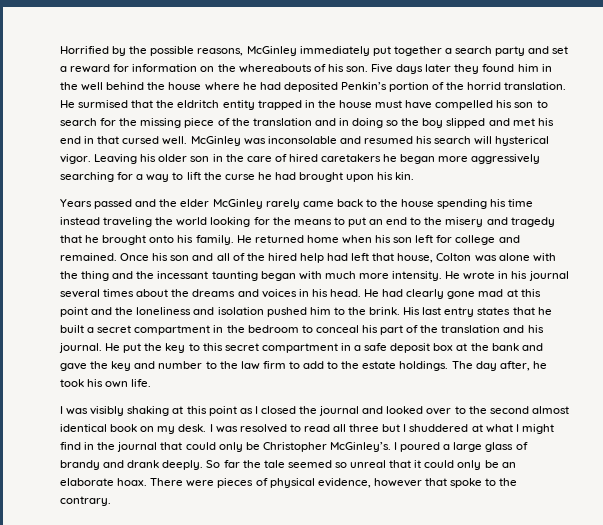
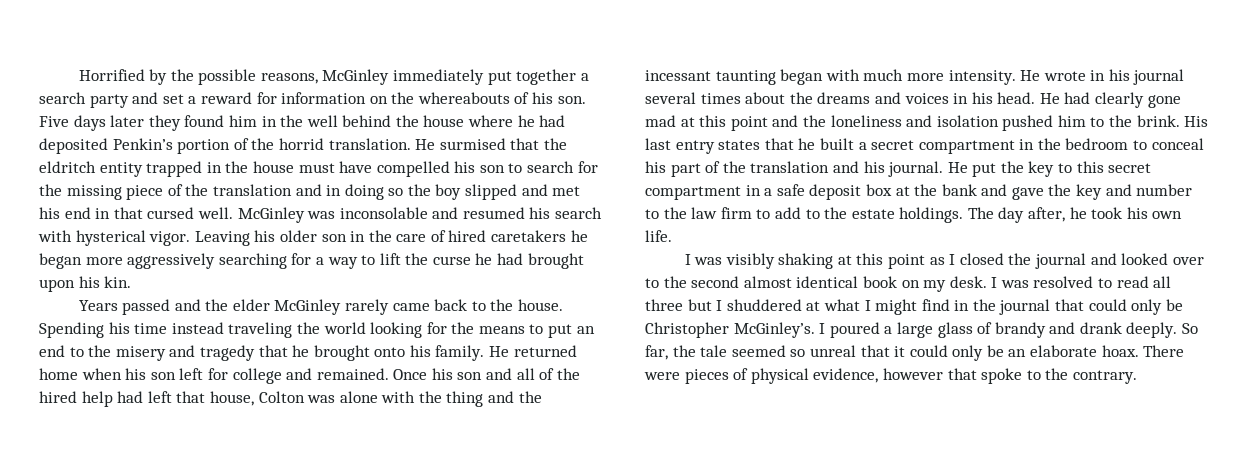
- McGinley was inconsolable and resumed his search will hysterical vigor.
+ McGinley was inconsolable and resumed his search with hysterical vigor.
- Years passed and the elder McGinley rarely came back to the house spending his time instead traveling the world looking for the means to put an end to the misery and tragedy that he brought onto his family.
+ Years passed and the elder McGinley rarely came back to the house. Spending his time instead traveling the world looking for the means to put an end to the misery and tragedy that he brought onto his family.
- So far the tale seemed so unreal that it could only be an elaborate hoax.
+ So far, the tale seemed so unreal that it could only be an elaborate hoax.

